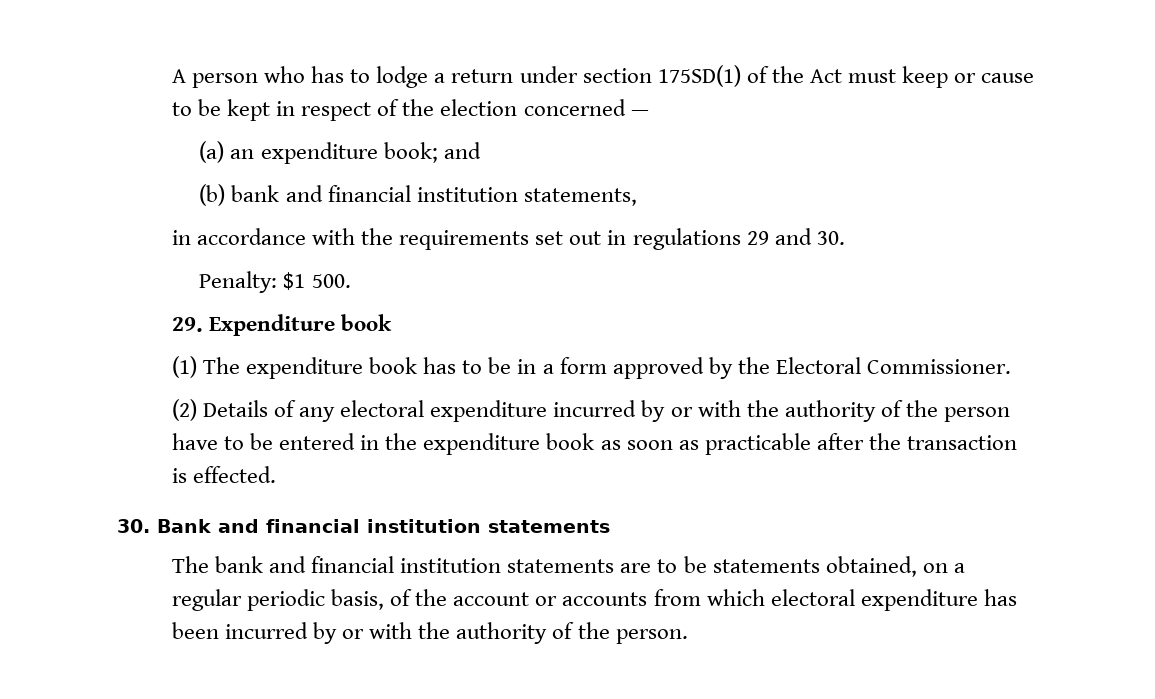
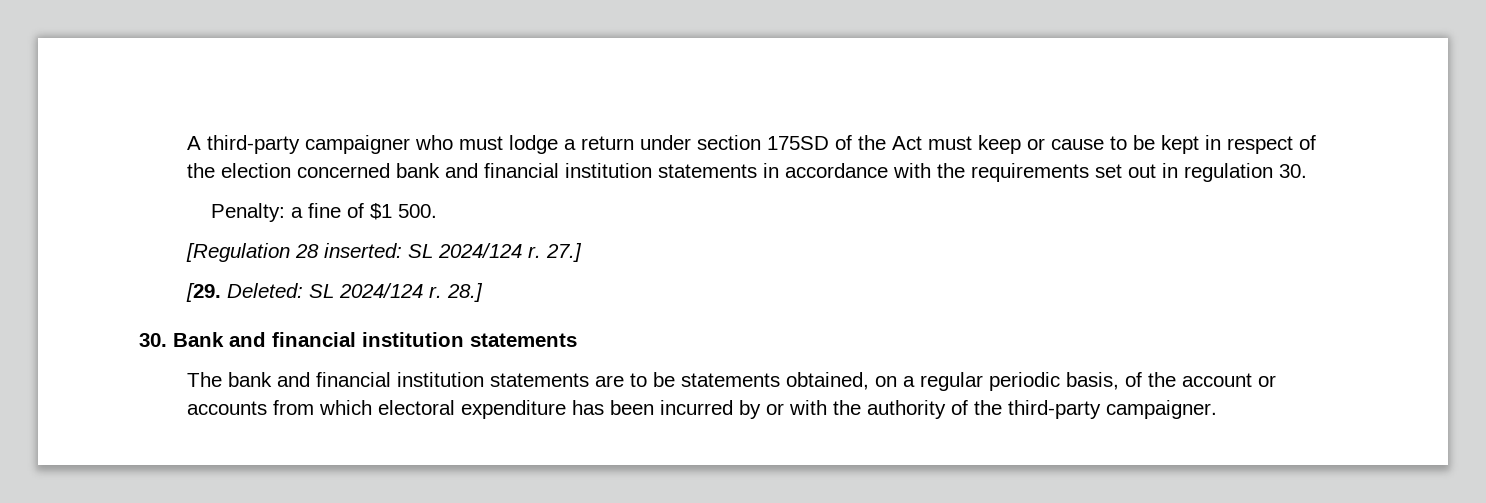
- A person who has to lodge a return under section 175SD(1) of the Act must keep or cause to be kept in respect of the election concerned —
- (a) an expenditure book; and
- (b) bank and financial institution statements,
- in accordance with the requirements set out in regulations 29 and 30.
+ A third-party campaigner who must lodge a return under section 175SD of the Act must keep or cause to be kept in respect of the election concerned bank and financial institution statements in accordance with the requirements set out in regulation 30.
- Penalty: $1 500.
+ Penalty: a fine of $1 500.
- 29. Expenditure book
- (1) The expenditure book has to be in a form approved by the Electoral Commissioner.
- (2) Details of any electoral expenditure incurred by or with the authority of the person have to be entered in the expenditure book as soon as practicable after the transaction is effected.
+ [Regulation 28 inserted: SL 2024/124 r. 27.]
+ [29. Deleted: SL 2024/124 r. 28.]
- The bank and financial institution statements are to be statements obtained, on a regular periodic basis, of the account or accounts from which electoral expenditure has been incurred by or with the authority of the person.
+ The bank and financial institution statements are to be statements obtained, on a regular periodic basis, of the account or accounts from which electoral expenditure has been incurred by or with the authority of the third-party campaigner.

